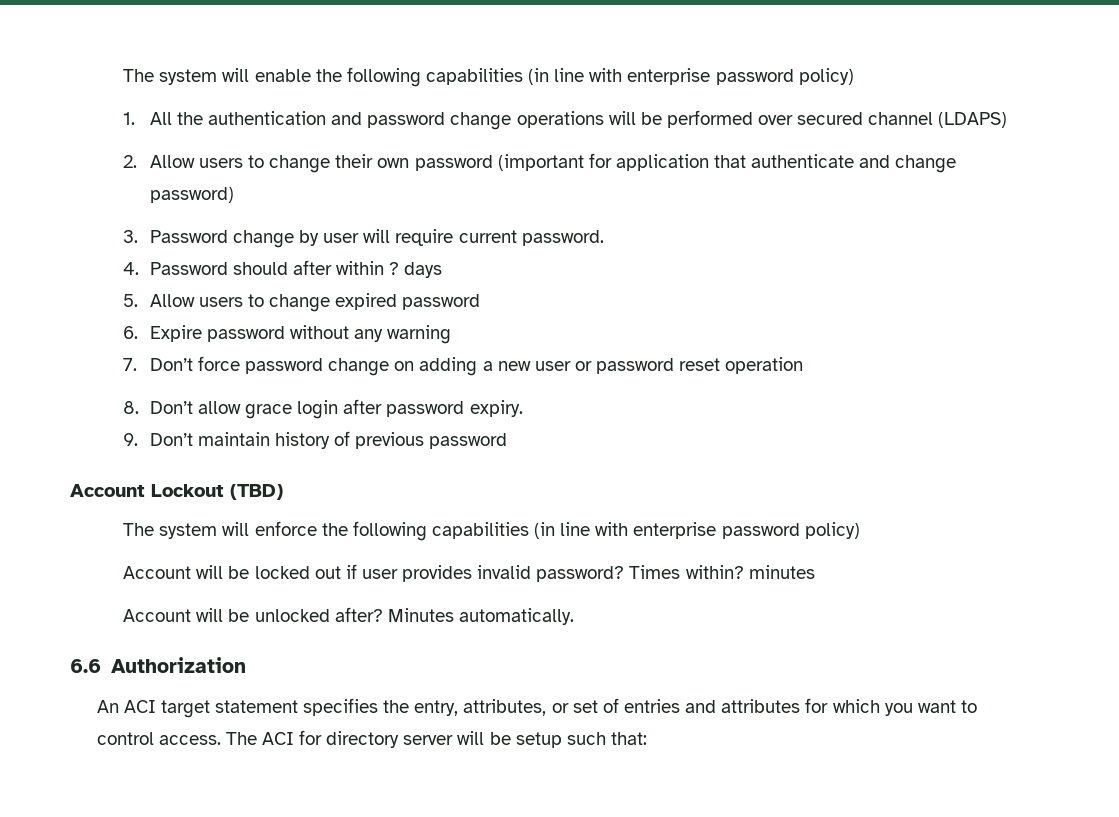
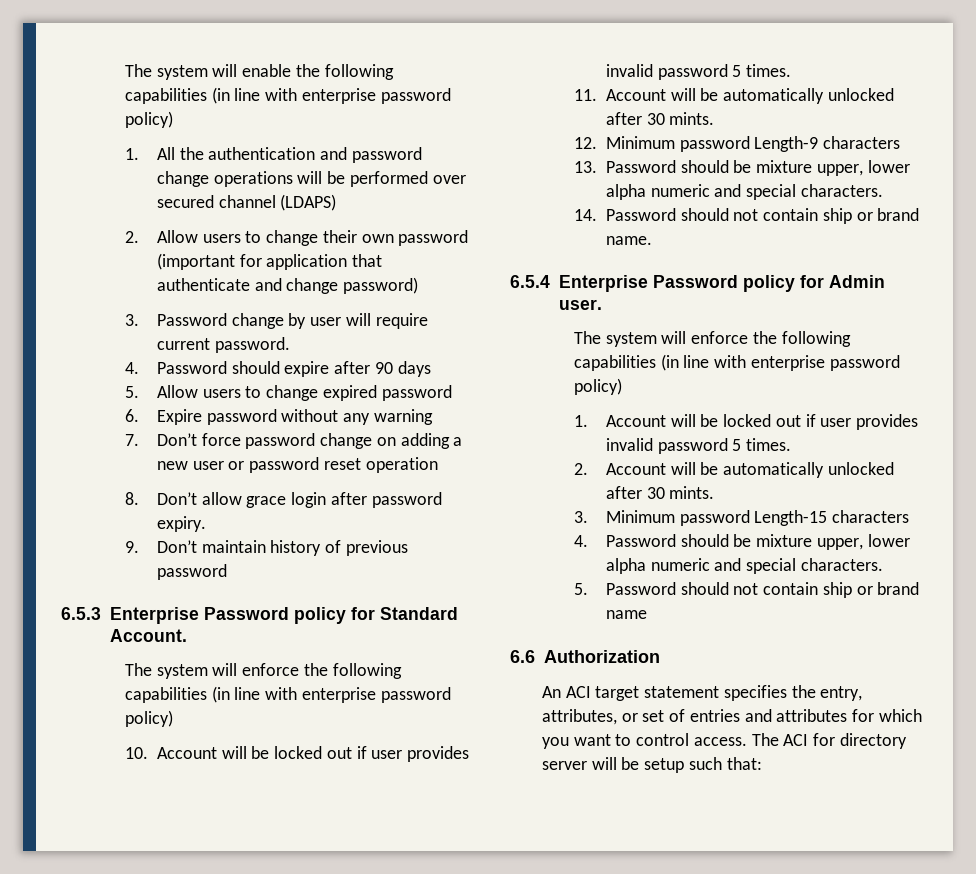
- 4. Password should after within ? days
+ 4. Password should expire after 90 days
- Account Lockout (TBD)
+ 6.5.3 Enterprise Password policy for Standard Account.
- Account will be locked out if user provides invalid password? Times within? minutes
- Account will be unlocked after? Minutes automatically.
+ 10. Account will be locked out if user provides invalid password 5 times.
+ 11. Account will be automatically unlocked after 30 mints.
+ 12. Minimum password Length-9 characters
+ 13. Password should be mixture upper, lower alpha numeric and special characters.
+ 14. Password should not contain ship or brand name.
+ 6.5.4 Enterprise Password policy for Admin user.
+ The system will enforce the following capabilities (in line with enterprise password policy)
+ 1. Account will be locked out if user provides invalid password 5 times.
+ 2. Account will be automatically unlocked after 30 mints.
+ 3. Minimum password Length-15 characters
+ 4. Password should be mixture upper, lower alpha numeric and special characters.
+ 5. Password should not contain ship or brand name

